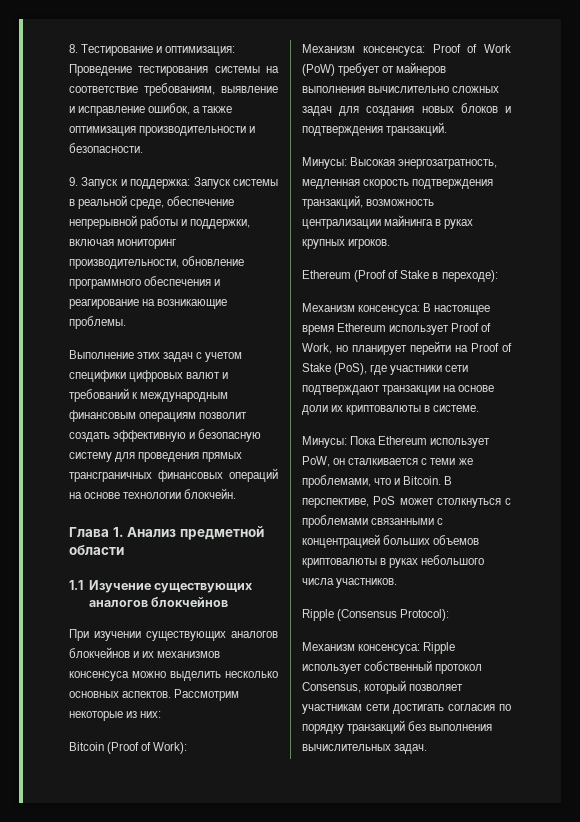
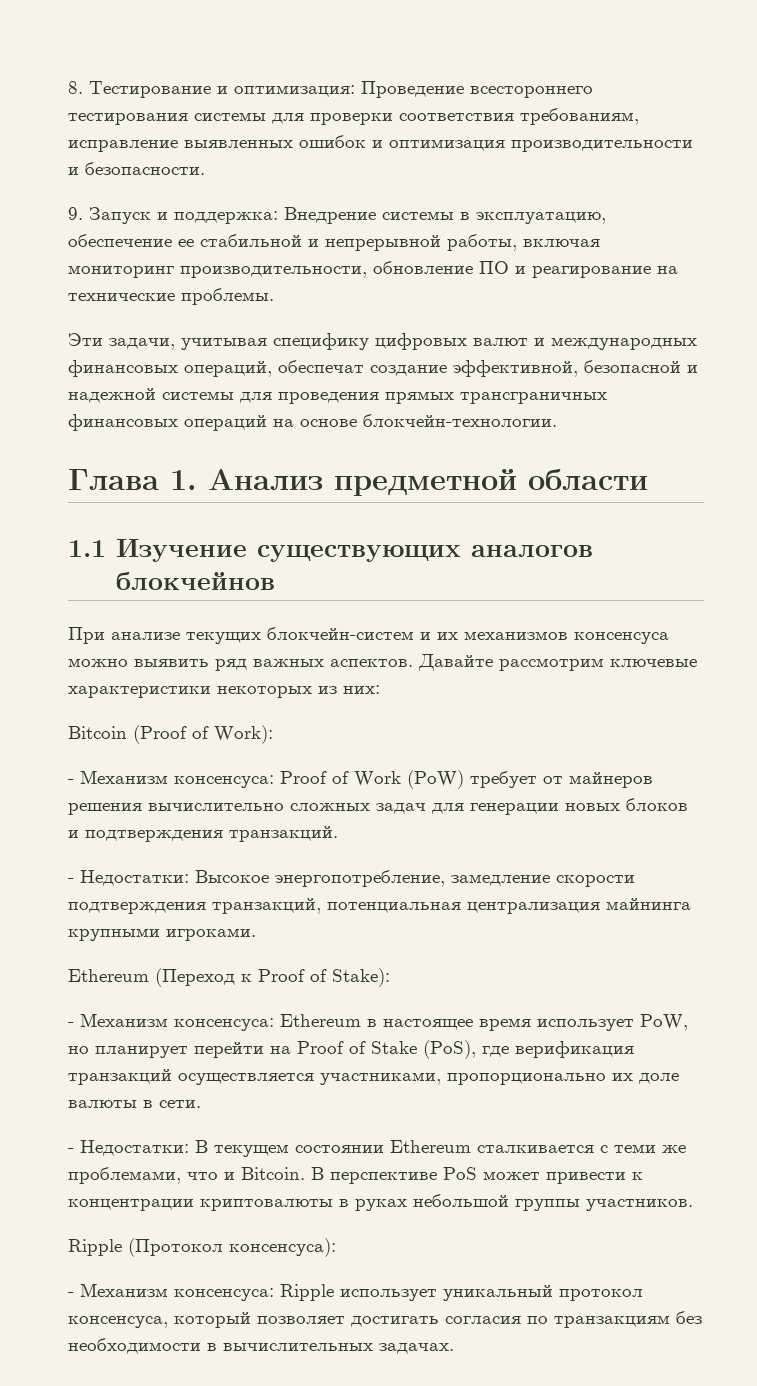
- 8. Тестирование и оптимизация: Проведение тестирования системы на соответствие требованиям, выявление и исправление ошибок, а также оптимизация производительности и безопасности.
+ 8. Тестирование и оптимизация: Проведение всестороннего тестирования системы для проверки соответствия требованиям, исправление выявленных ошибок и оптимизация производительности и безопасности.
- 9. Запуск и поддержка: Запуск системы в реальной среде, обеспечение непрерывной работы и поддержки, включая мониторинг производительности, обновление программного обеспечения и реагирование на возникающие проблемы.
+ 9. Запуск и поддержка: Внедрение системы в эксплуатацию, обеспечение ее стабильной и непрерывной работы, включая мониторинг производительности, обновление ПО и реагирование на технические проблемы.
- Выполнение этих задач с учетом специфики цифровых валют и требований к международным финансовым операциям позволит создать эффективную и безопасную систему для проведения прямых трансграничных финансовых операций на основе технологии блокчейн.
+ Эти задачи, учитывая специфику цифровых валют и международных финансовых операций, обеспечат создание эффективной, безопасной и надежной системы для проведения прямых трансграничных финансовых операций на основе блокчейн-технологии.
- При изучении существующих аналогов блокчейнов и их механизмов консенсуса можно выделить несколько основных аспектов. Рассмотрим некоторые из них:
+ При анализе текущих блокчейн-систем и их механизмов консенсуса можно выявить ряд важных аспектов. Давайте рассмотрим ключевые характеристики некоторых из них:
- Механизм консенсуса: Proof of Work (PoW) требует от майнеров выполнения вычислительно сложных задач для создания новых блоков и подтверждения транзакций.
+ - Механизм консенсуса: Proof of Work (PoW) требует от майнеров решения вычислительно сложных задач для генерации новых блоков и подтверждения транзакций.
- Минусы: Высокая энергозатратность, медленная скорость подтверждения транзакций, возможность централизации майнинга в руках крупных игроков.
- Ethereum (Proof of Stake в переходе):
- Механизм консенсуса: В настоящее время Ethereum использует Proof of Work, но планирует перейти на Proof of Stake (PoS), где участники сети подтверждают транзакции на основе доли их криптовалюты в системе.
- Минусы: Пока Ethereum использует PoW, он сталкивается с теми же проблемами, что и Bitcoin.
+ - Недостатки: Высокое энергопотребление, замедление скорости подтверждения транзакций, потенциальная централизация майнинга крупными игроками.
+ Ethereum (Переход к Proof of Stake):
+ - Механизм консенсуса: Ethereum в настоящее время использует PoW, но планирует перейти на Proof of Stake (PoS), где верификация транзакций осуществляется участниками, пропорционально их доле валюты в сети.
+ - Недостатки: В текущем состоянии Ethereum сталкивается с теми же проблемами, что и Bitcoin.
- В перспективе, PoS может столкнуться с проблемами связанными с концентрацией больших объемов криптовалюты в руках небольшого числа участников.
+ В перспективе PoS может привести к концентрации криптовалюты в руках небольшой группы участников.
- Ripple (Consensus Protocol):
- Механизм консенсуса: Ripple использует собственный протокол Consensus, который позволяет участникам сети достигать согласия по порядку транзакций без выполнения вычислительных задач.
+ Ripple (Протокол консенсуса):
+ - Механизм консенсуса: Ripple использует уникальный протокол консенсуса, который позволяет достигать согласия по транзакциям без необходимости в вычислительных задачах.

